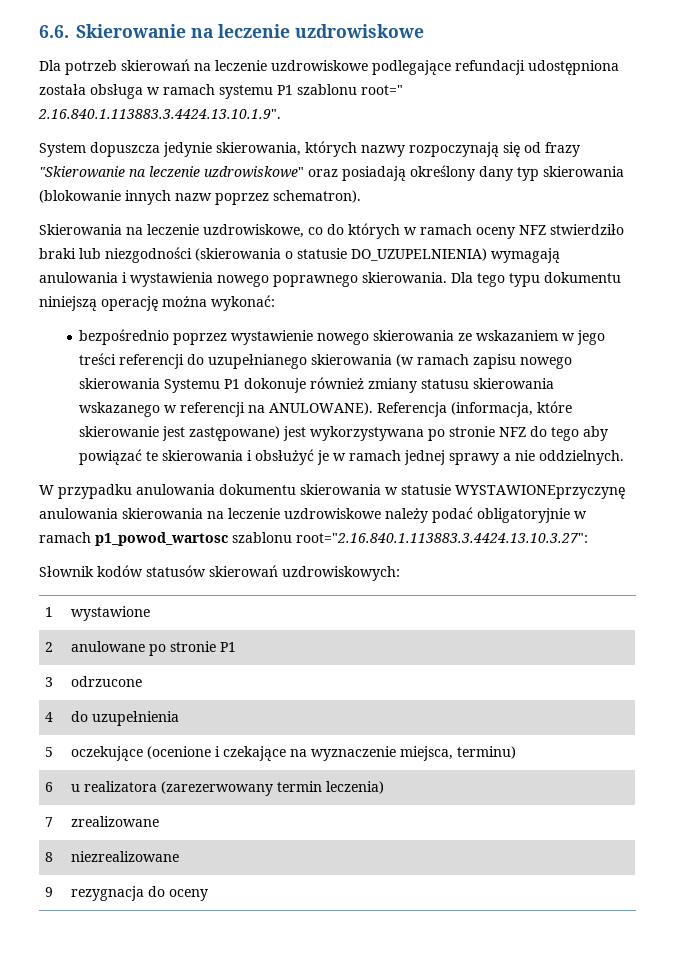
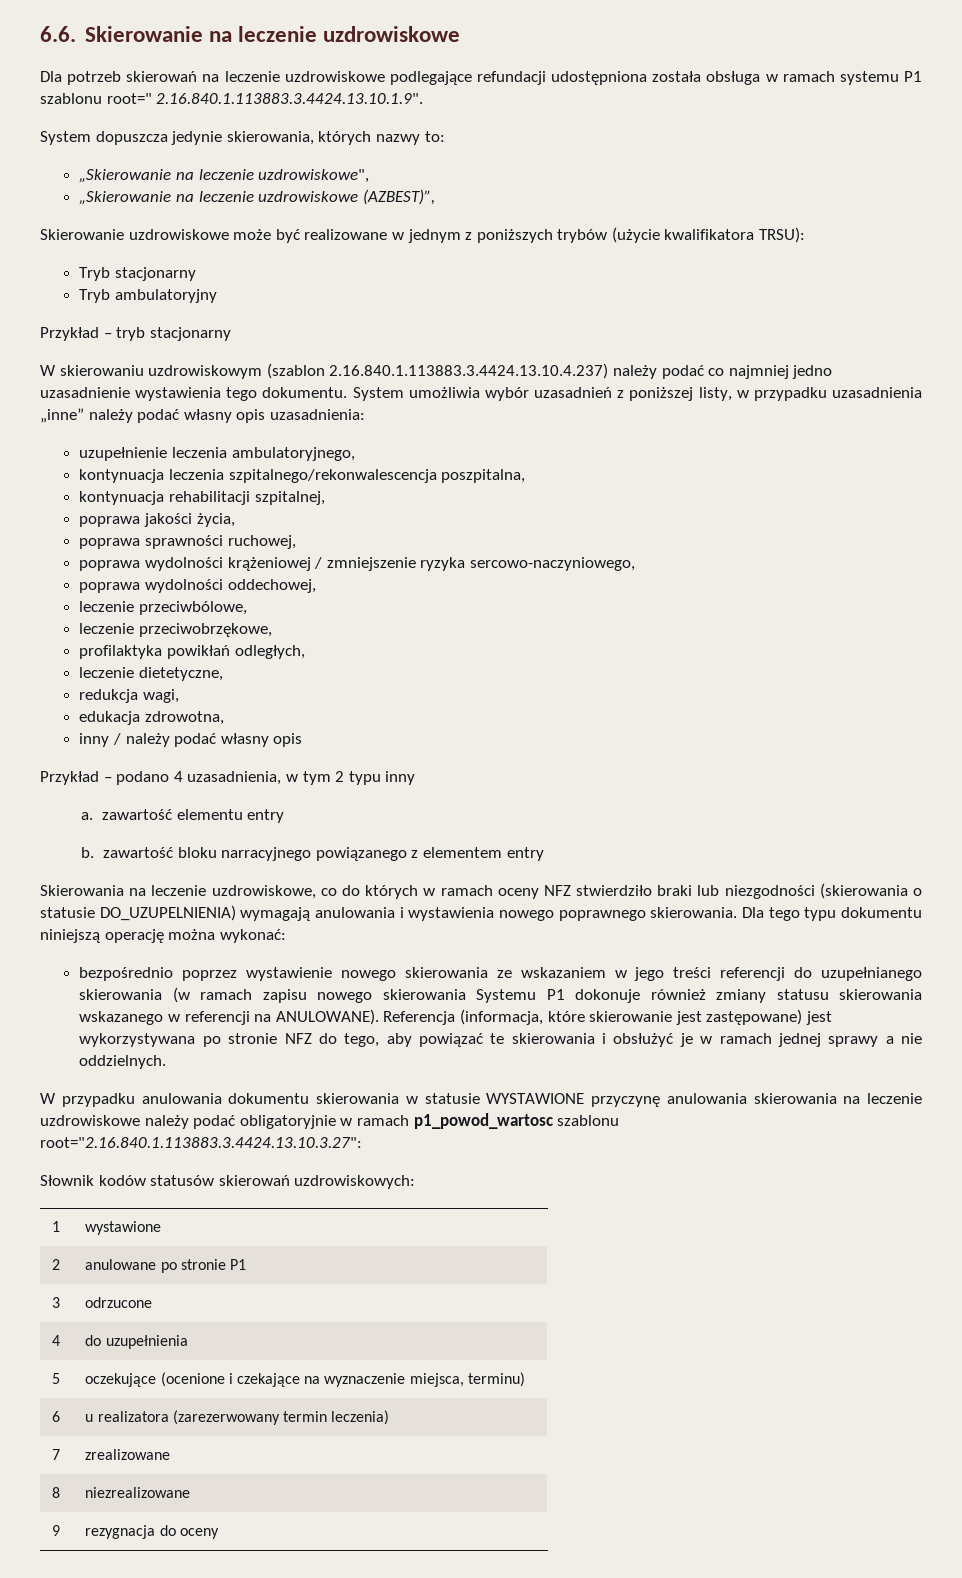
- System dopuszcza jedynie skierowania, których nazwy rozpoczynają się od frazy "Skierowanie na leczenie uzdrowiskowe" oraz posiadają określony dany typ skierowania (blokowanie innych nazw poprzez schematron).
+ System dopuszcza jedynie skierowania, których nazwy to:
+ „Skierowanie na leczenie uzdrowiskowe",
+ „Skierowanie na leczenie uzdrowiskowe (AZBEST)”,
+ Skierowanie uzdrowiskowe może być realizowane w jednym z poniższych trybów (użycie kwalifikatora TRSU):
+ Tryb stacjonarny
+ Tryb ambulatoryjny
+ Przykład – tryb stacjonarny
+ W skierowaniu uzdrowiskowym (szablon 2.16.840.1.113883.3.4424.13.10.4.237) należy podać co najmniej jedno uzasadnienie wystawienia tego dokumentu. System umożliwia wybór uzasadnień z poniższej listy, w przypadku uzasadnienia „inne” należy podać własny opis uzasadnienia:
+ uzupełnienie leczenia ambulatoryjnego,
+ kontynuacja leczenia szpitalnego/rekonwalescencja poszpitalna,
+ kontynuacja rehabilitacji szpitalnej,
+ poprawa jakości życia,
+ poprawa sprawności ruchowej,
+ poprawa wydolności krążeniowej / zmniejszenie ryzyka sercowo-naczyniowego,
+ poprawa wydolności oddechowej,
+ leczenie przeciwbólowe,
+ leczenie przeciwobrzękowe,
+ profilaktyka powikłań odległych,
+ leczenie dietetyczne,
+ redukcja wagi,
+ edukacja zdrowotna,
+ inny / należy podać własny opis
+ Przykład – podano 4 uzasadnienia, w tym 2 typu inny
+ a. zawartość elementu entry
+ b. zawartość bloku narracyjnego powiązanego z elementem entry
- Referencja (informacja, które skierowanie jest zastępowane) jest wykorzystywana po stronie NFZ do tego aby powiązać te skierowania i obsłużyć je w ramach jednej sprawy a nie oddzielnych.
+ Referencja (informacja, które skierowanie jest zastępowane) jest wykorzystywana po stronie NFZ do tego, aby powiązać te skierowania i obsłużyć je w ramach jednej sprawy a nie oddzielnych.
- W przypadku anulowania dokumentu skierowania w statusie WYSTAWIONEprzyczynę anulowania skierowania na leczenie uzdrowiskowe należy podać obligatoryjnie w ramach p1_powod_wartosc szablonu root="2.16.840.1.113883.3.4424.13.10.3.27":
+ W przypadku anulowania dokumentu skierowania w statusie WYSTAWIONE przyczynę anulowania skierowania na leczenie uzdrowiskowe należy podać obligatoryjnie w ramach p1_powod_wartosc szablonu root="2.16.840.1.113883.3.4424.13.10.3.27":

